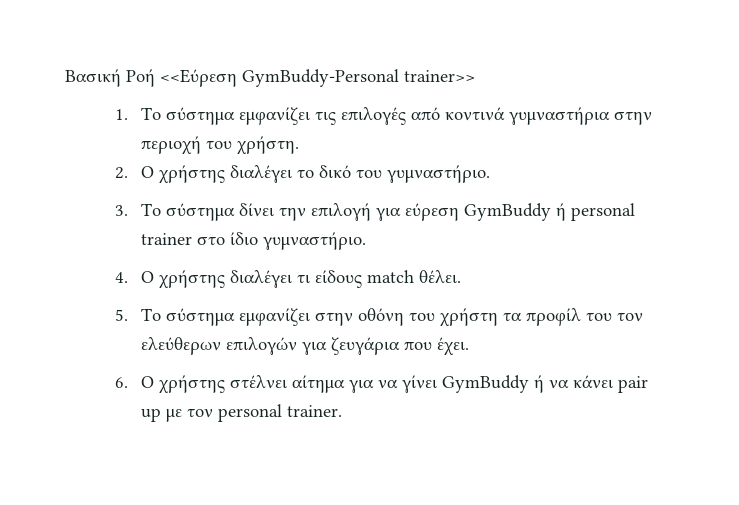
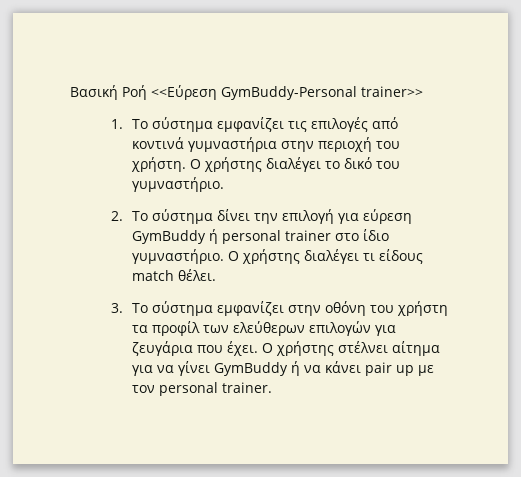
- 1. Το σύστημα εμφανίζει τις επιλογές από κοντινά γυμναστήρια στην περιοχή του χρήστη.
- 2. Ο χρήστης διαλέγει το δικό του γυμναστήριο.
+ 1. Το σύστημα εμφανίζει τις επιλογές από κοντινά γυμναστήρια στην περιοχή του χρήστη. Ο χρήστης διαλέγει το δικό του γυμναστήριο.
- 3. Το σύστημα δίνει την επιλογή για εύρεση GymBuddy ή personal trainer στο ίδιο γυμναστήριο.
- 4. Ο χρήστης διαλέγει τι είδους match θέλει.
+ 2. Το σύστημα δίνει την επιλογή για εύρεση GymBuddy ή personal trainer στο ίδιο γυμναστήριο. Ο χρήστης διαλέγει τι είδους match θέλει.
- 5. Το σύστημα εμφανίζει στην οθόνη του χρήστη τα προφίλ του τον ελεύθερων επιλογών για ζευγάρια που έχει.
- 6. Ο χρήστης στέλνει αίτημα για να γίνει GymBuddy ή να κάνει pair up με τον personal trainer.
+ 3. Το σύστημα εμφανίζει στην οθόνη του χρήστη τα προφίλ των ελεύθερων επιλογών για ζευγάρια που έχει. Ο χρήστης στέλνει αίτημα για να γίνει GymBuddy ή να κάνει pair up με τον personal trainer.

